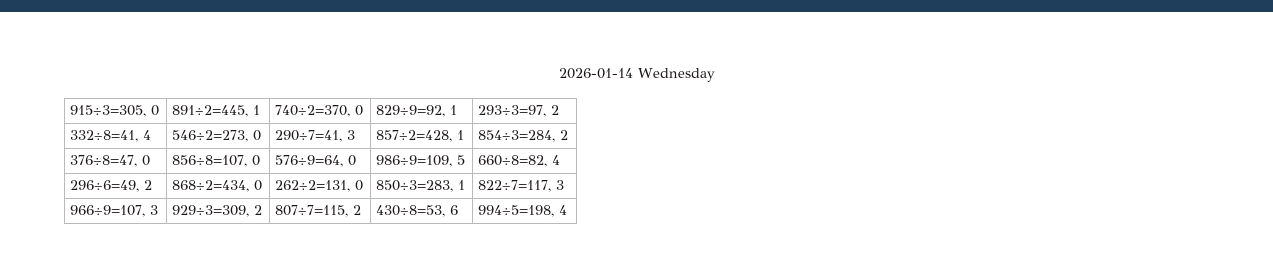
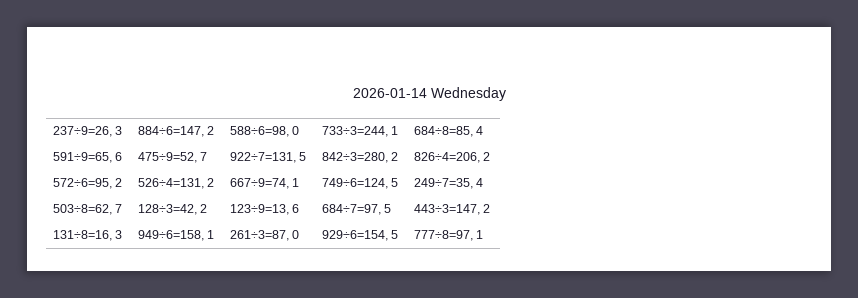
- 915÷3=305, 0 | 891÷2=445, 1 | 740÷2=370, 0 | 829÷9=92, 1 | 293÷3=97, 2
- 332÷8=41, 4 | 546÷2=273, 0 | 290÷7=41, 3 | 857÷2=428, 1 | 854÷3=284, 2
- 376÷8=47, 0 | 856÷8=107, 0 | 576÷9=64, 0 | 986÷9=109, 5 | 660÷8=82, 4
- 296÷6=49, 2 | 868÷2=434, 0 | 262÷2=131, 0 | 850÷3=283, 1 | 822÷7=117, 3
- 966÷9=107, 3 | 929÷3=309, 2 | 807÷7=115, 2 | 430÷8=53, 6 | 994÷5=198, 4
+ 237÷9=26, 3 | 884÷6=147, 2 | 588÷6=98, 0 | 733÷3=244, 1 | 684÷8=85, 4
+ 591÷9=65, 6 | 475÷9=52, 7 | 922÷7=131, 5 | 842÷3=280, 2 | 826÷4=206, 2
+ 572÷6=95, 2 | 526÷4=131, 2 | 667÷9=74, 1 | 749÷6=124, 5 | 249÷7=35, 4
+ 503÷8=62, 7 | 128÷3=42, 2 | 123÷9=13, 6 | 684÷7=97, 5 | 443÷3=147, 2
+ 131÷8=16, 3 | 949÷6=158, 1 | 261÷3=87, 0 | 929÷6=154, 5 | 777÷8=97, 1

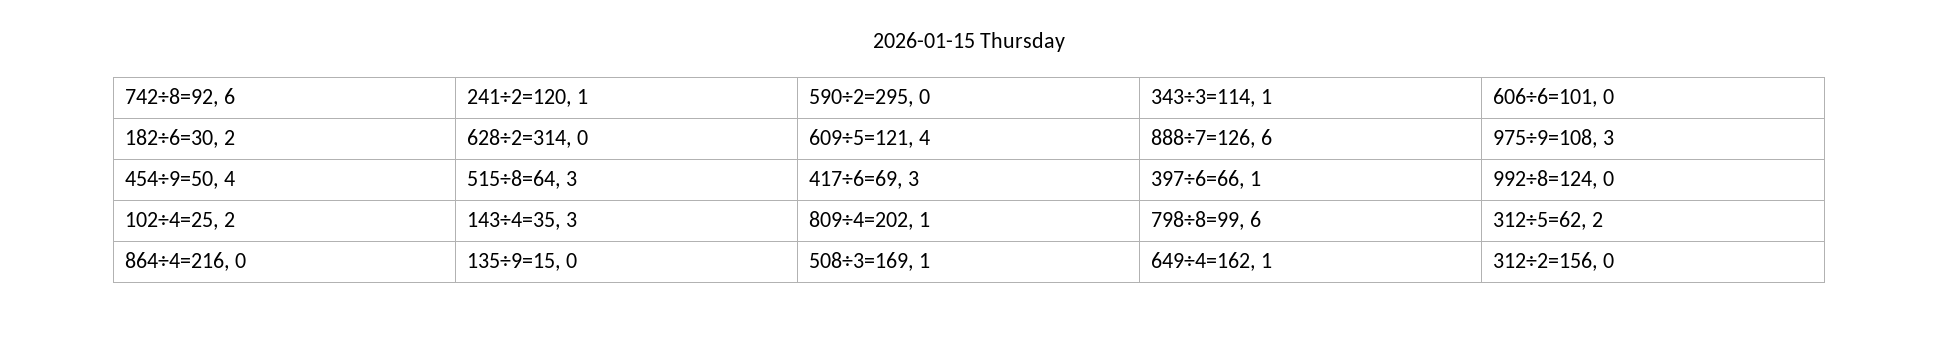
- 2026-01-14 Wednesday
- 237÷9=26, 3 | 884÷6=147, 2 | 588÷6=98, 0 | 733÷3=244, 1 | 684÷8=85, 4
- 591÷9=65, 6 | 475÷9=52, 7 | 922÷7=131, 5 | 842÷3=280, 2 | 826÷4=206, 2
- 572÷6=95, 2 | 526÷4=131, 2 | 667÷9=74, 1 | 749÷6=124, 5 | 249÷7=35, 4
- 503÷8=62, 7 | 128÷3=42, 2 | 123÷9=13, 6 | 684÷7=97, 5 | 443÷3=147, 2
- 131÷8=16, 3 | 949÷6=158, 1 | 261÷3=87, 0 | 929÷6=154, 5 | 777÷8=97, 1
+ 2026-01-15 Thursday
+ 742÷8=92, 6 | 241÷2=120, 1 | 590÷2=295, 0 | 343÷3=114, 1 | 606÷6=101, 0
+ 182÷6=30, 2 | 628÷2=314, 0 | 609÷5=121, 4 | 888÷7=126, 6 | 975÷9=108, 3
+ 454÷9=50, 4 | 515÷8=64, 3 | 417÷6=69, 3 | 397÷6=66, 1 | 992÷8=124, 0
+ 102÷4=25, 2 | 143÷4=35, 3 | 809÷4=202, 1 | 798÷8=99, 6 | 312÷5=62, 2
+ 864÷4=216, 0 | 135÷9=15, 0 | 508÷3=169, 1 | 649÷4=162, 1 | 312÷2=156, 0

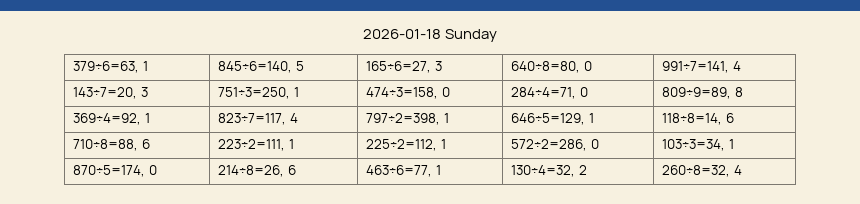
- 2026-01-15 Thursday
- 742÷8=92, 6 | 241÷2=120, 1 | 590÷2=295, 0 | 343÷3=114, 1 | 606÷6=101, 0
- 182÷6=30, 2 | 628÷2=314, 0 | 609÷5=121, 4 | 888÷7=126, 6 | 975÷9=108, 3
- 454÷9=50, 4 | 515÷8=64, 3 | 417÷6=69, 3 | 397÷6=66, 1 | 992÷8=124, 0
- 102÷4=25, 2 | 143÷4=35, 3 | 809÷4=202, 1 | 798÷8=99, 6 | 312÷5=62, 2
- 864÷4=216, 0 | 135÷9=15, 0 | 508÷3=169, 1 | 649÷4=162, 1 | 312÷2=156, 0
+ 2026-01-18 Sunday
+ 379÷6=63, 1 | 845÷6=140, 5 | 165÷6=27, 3 | 640÷8=80, 0 | 991÷7=141, 4
+ 143÷7=20, 3 | 751÷3=250, 1 | 474÷3=158, 0 | 284÷4=71, 0 | 809÷9=89, 8
+ 369÷4=92, 1 | 823÷7=117, 4 | 797÷2=398, 1 | 646÷5=129, 1 | 118÷8=14, 6
+ 710÷8=88, 6 | 223÷2=111, 1 | 225÷2=112, 1 | 572÷2=286, 0 | 103÷3=34, 1
+ 870÷5=174, 0 | 214÷8=26, 6 | 463÷6=77, 1 | 130÷4=32, 2 | 260÷8=32, 4

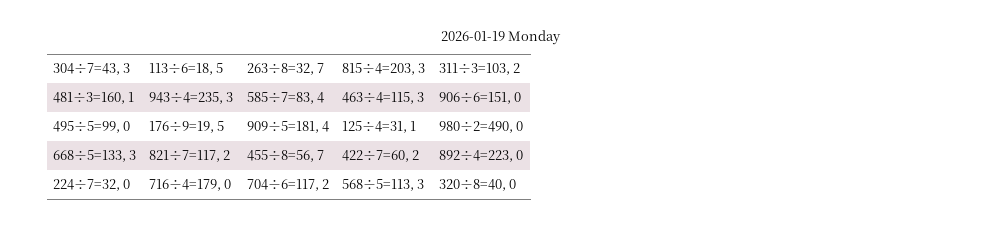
- 2026-01-18 Sunday
- 379÷6=63, 1 | 845÷6=140, 5 | 165÷6=27, 3 | 640÷8=80, 0 | 991÷7=141, 4
- 143÷7=20, 3 | 751÷3=250, 1 | 474÷3=158, 0 | 284÷4=71, 0 | 809÷9=89, 8
- 369÷4=92, 1 | 823÷7=117, 4 | 797÷2=398, 1 | 646÷5=129, 1 | 118÷8=14, 6
- 710÷8=88, 6 | 223÷2=111, 1 | 225÷2=112, 1 | 572÷2=286, 0 | 103÷3=34, 1
- 870÷5=174, 0 | 214÷8=26, 6 | 463÷6=77, 1 | 130÷4=32, 2 | 260÷8=32, 4
+ 2026-01-19 Monday
+ 304÷7=43, 3 | 113÷6=18, 5 | 263÷8=32, 7 | 815÷4=203, 3 | 311÷3=103, 2
+ 481÷3=160, 1 | 943÷4=235, 3 | 585÷7=83, 4 | 463÷4=115, 3 | 906÷6=151, 0
+ 495÷5=99, 0 | 176÷9=19, 5 | 909÷5=181, 4 | 125÷4=31, 1 | 980÷2=490, 0
+ 668÷5=133, 3 | 821÷7=117, 2 | 455÷8=56, 7 | 422÷7=60, 2 | 892÷4=223, 0
+ 224÷7=32, 0 | 716÷4=179, 0 | 704÷6=117, 2 | 568÷5=113, 3 | 320÷8=40, 0

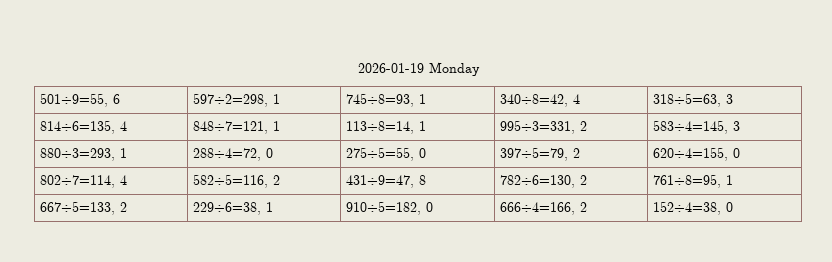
- 304÷7=43, 3 | 113÷6=18, 5 | 263÷8=32, 7 | 815÷4=203, 3 | 311÷3=103, 2
- 481÷3=160, 1 | 943÷4=235, 3 | 585÷7=83, 4 | 463÷4=115, 3 | 906÷6=151, 0
- 495÷5=99, 0 | 176÷9=19, 5 | 909÷5=181, 4 | 125÷4=31, 1 | 980÷2=490, 0
- 668÷5=133, 3 | 821÷7=117, 2 | 455÷8=56, 7 | 422÷7=60, 2 | 892÷4=223, 0
- 224÷7=32, 0 | 716÷4=179, 0 | 704÷6=117, 2 | 568÷5=113, 3 | 320÷8=40, 0
+ 501÷9=55, 6 | 597÷2=298, 1 | 745÷8=93, 1 | 340÷8=42, 4 | 318÷5=63, 3
+ 814÷6=135, 4 | 848÷7=121, 1 | 113÷8=14, 1 | 995÷3=331, 2 | 583÷4=145, 3
+ 880÷3=293, 1 | 288÷4=72, 0 | 275÷5=55, 0 | 397÷5=79, 2 | 620÷4=155, 0
+ 802÷7=114, 4 | 582÷5=116, 2 | 431÷9=47, 8 | 782÷6=130, 2 | 761÷8=95, 1
+ 667÷5=133, 2 | 229÷6=38, 1 | 910÷5=182, 0 | 666÷4=166, 2 | 152÷4=38, 0

